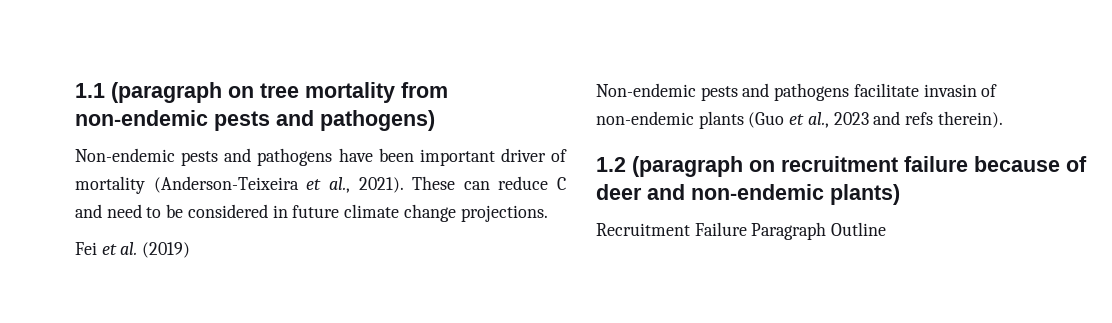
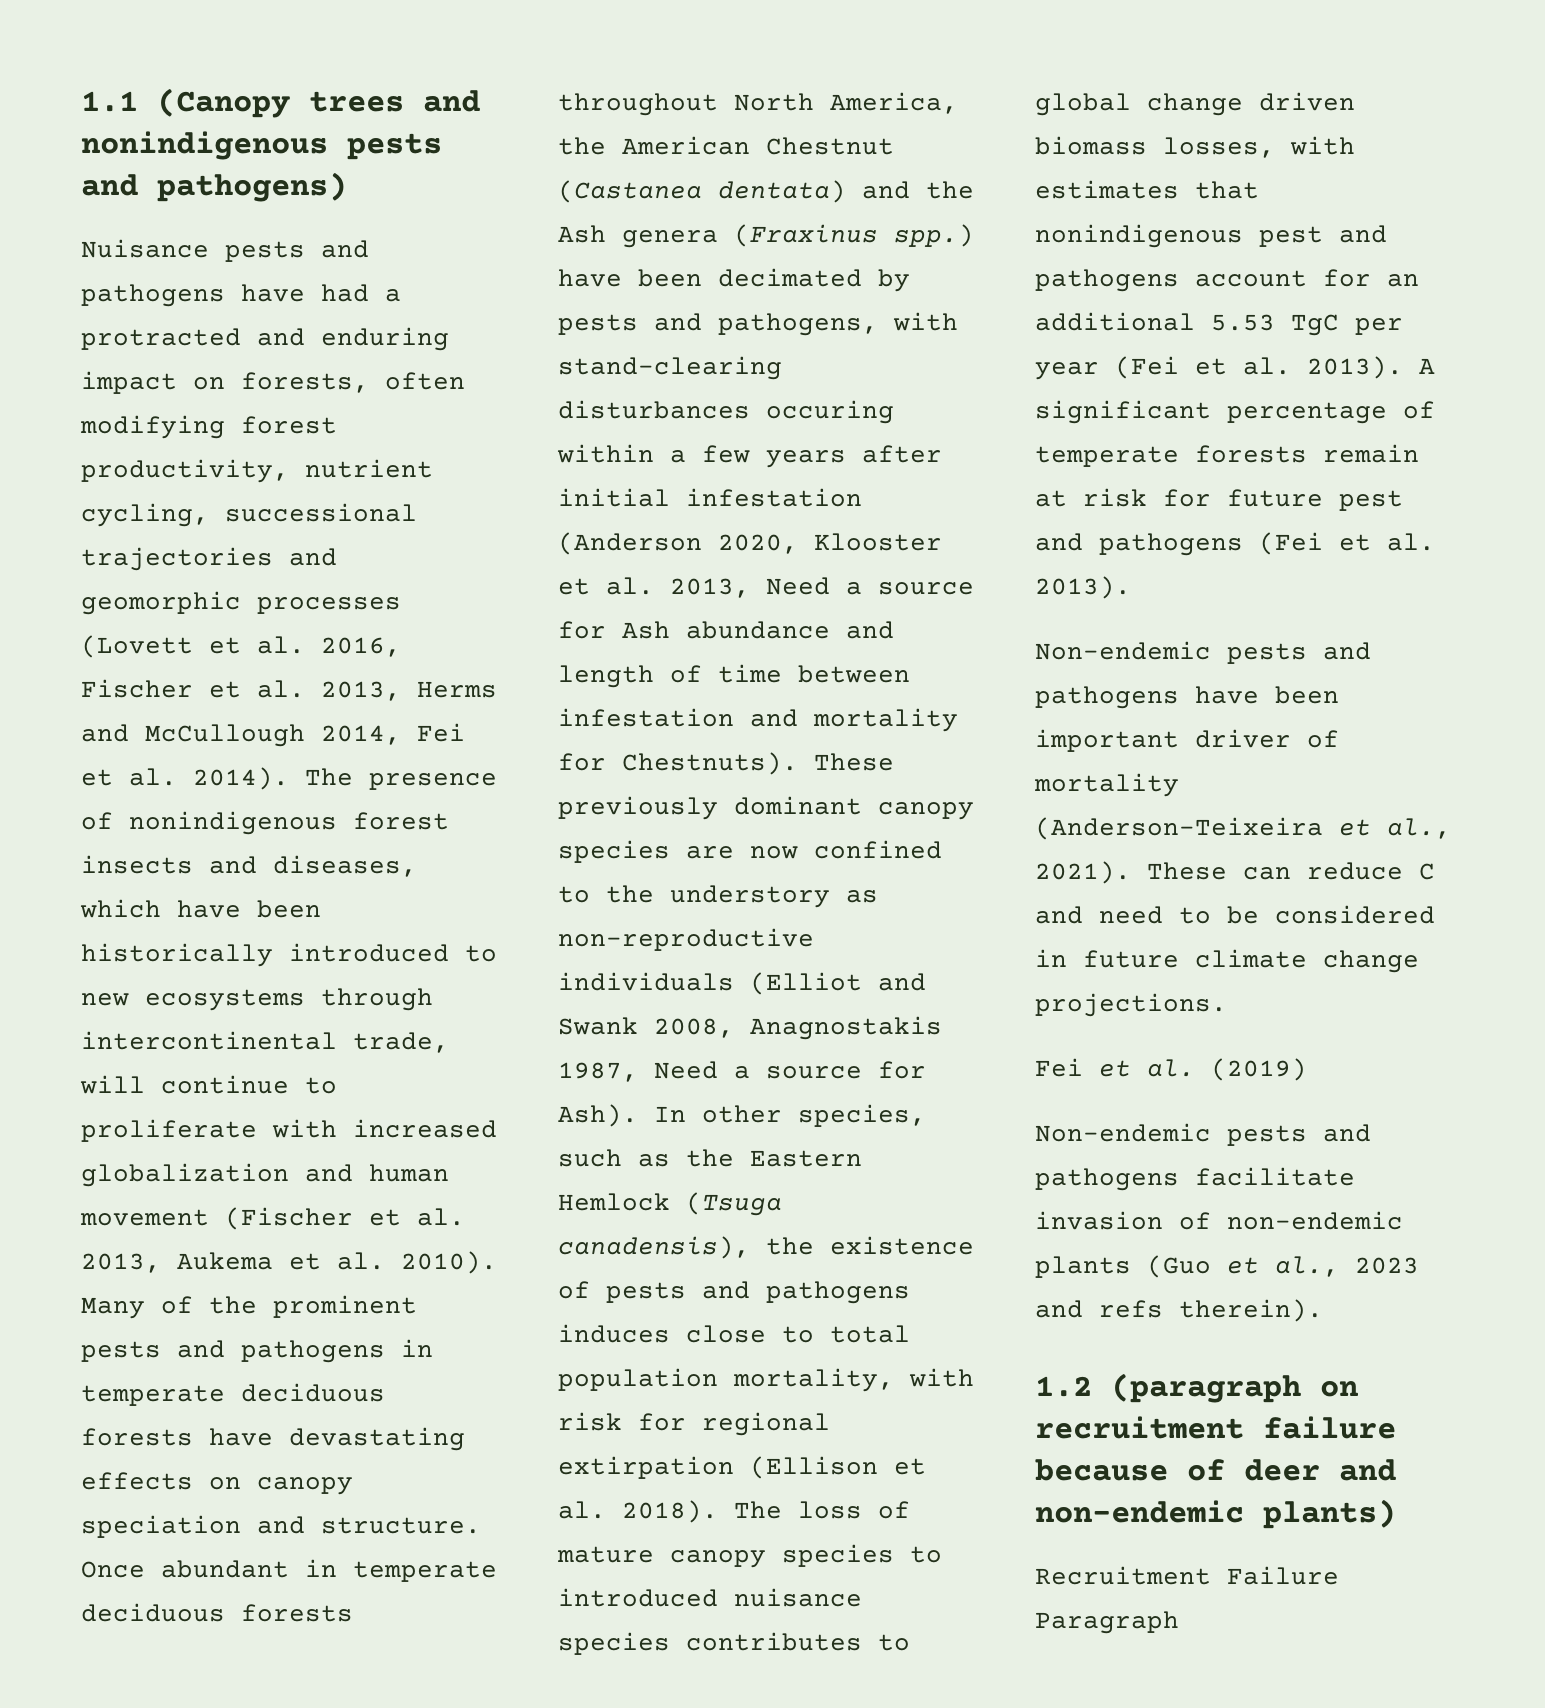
- 1.1 (paragraph on tree mortality from non-endemic pests and pathogens)
+ 1.1 (Canopy trees and nonindigenous pests and pathogens)
+ Nuisance pests and pathogens have had a protracted and enduring impact on forests, often modifying forest productivity, nutrient cycling, successional trajectories and geomorphic processes (Lovett et al. 2016, Fischer et al. 2013, Herms and McCullough 2014, Fei et al. 2014). The presence of nonindigenous forest insects and diseases, which have been historically introduced to new ecosystems through intercontinental trade, will continue to proliferate with increased globalization and human movement (Fischer et al. 2013, Aukema et al. 2010). Many of the prominent pests and pathogens in temperate deciduous forests have devastating effects on canopy speciation and structure. Once abundant in temperate deciduous forests throughout North America, the American Chestnut (Castanea dentata) and the Ash genera (Fraxinus spp.) have been decimated by pests and pathogens, with stand-clearing disturbances occuring within a few years after initial infestation (Anderson 2020, Klooster et al. 2013, Need a source for Ash abundance and length of time between infestation and mortality for Chestnuts). These previously dominant canopy species are now confined to the understory as non-reproductive individuals (Elliot and Swank 2008, Anagnostakis 1987, Need a source for Ash). In other species, such as the Eastern Hemlock (Tsuga canadensis), the existence of pests and pathogens induces close to total population mortality, with risk for regional extirpation (Ellison et al. 2018). The loss of mature canopy species to introduced nuisance species contributes to global change driven biomass losses, with estimates that nonindigenous pest and pathogens account for an additional 5.53 TgC per year (Fei et al. 2013). A significant percentage of temperate forests remain at risk for future pest and pathogens (Fei et al. 2013).
- Non-endemic pests and pathogens facilitate invasin of non-endemic plants (Guo et al., 2023 and refs therein).
+ Non-endemic pests and pathogens facilitate invasion of non-endemic plants (Guo et al., 2023 and refs therein).
- Recruitment Failure Paragraph Outline
+ Recruitment Failure Paragraph

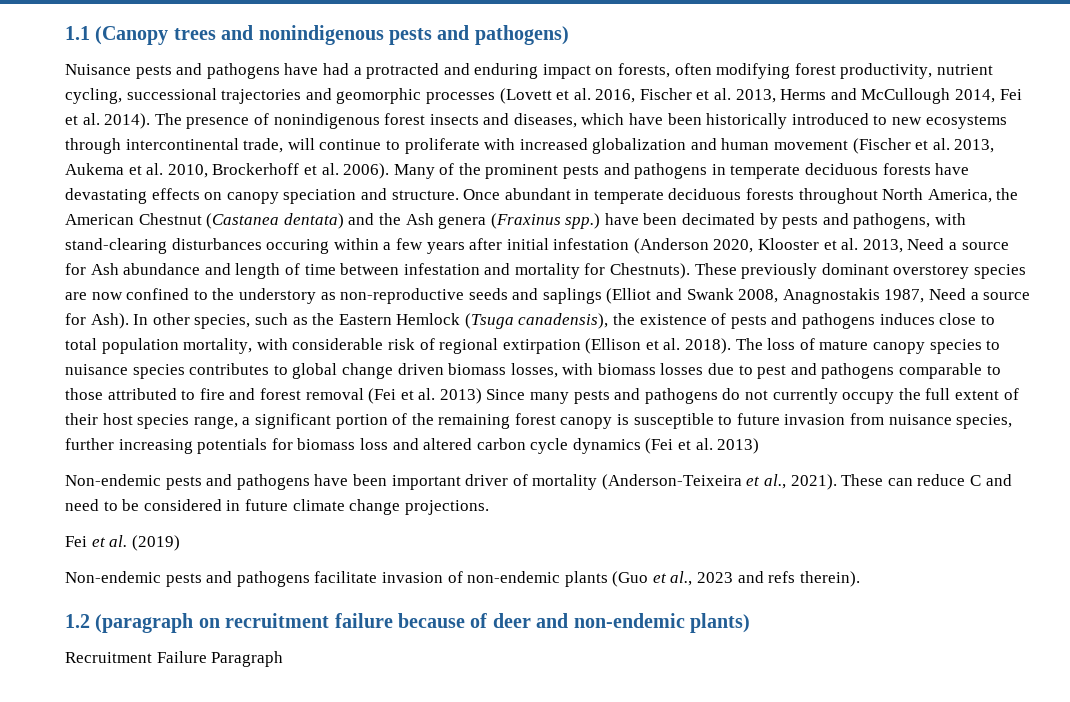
- The presence of nonindigenous forest insects and diseases, which have been historically introduced to new ecosystems through intercontinental trade, will continue to proliferate with increased globalization and human movement (Fischer et al. 2013, Aukema et al. 2010).
+ The presence of nonindigenous forest insects and diseases, which have been historically introduced to new ecosystems through intercontinental trade, will continue to proliferate with increased globalization and human movement (Fischer et al. 2013, Aukema et al. 2010, Brockerhoff et al. 2006).
- These previously dominant canopy species are now confined to the understory as non-reproductive individuals (Elliot and Swank 2008, Anagnostakis 1987, Need a source for Ash).
+ These previously dominant overstorey species are now confined to the understory as non-reproductive seeds and saplings (Elliot and Swank 2008, Anagnostakis 1987, Need a source for Ash).
- In other species, such as the Eastern Hemlock (Tsuga canadensis), the existence of pests and pathogens induces close to total population mortality, with risk for regional extirpation (Ellison et al. 2018).
+ In other species, such as the Eastern Hemlock (Tsuga canadensis), the existence of pests and pathogens induces close to total population mortality, with considerable risk of regional extirpation (Ellison et al. 2018).
- The loss of mature canopy species to introduced nuisance species contributes to global change driven biomass losses, with estimates that nonindigenous pest and pathogens account for an additional 5.53 TgC per year (Fei et al. 2013). A significant percentage of temperate forests remain at risk for future pest and pathogens (Fei et al. 2013).
+ The loss of mature canopy species to nuisance species contributes to global change driven biomass losses, with biomass losses due to pest and pathogens comparable to those attributed to fire and forest removal (Fei et al. 2013) Since many pests and pathogens do not currently occupy the full extent of their host species range, a significant portion of the remaining forest canopy is susceptible to future invasion from nuisance species, further increasing potentials for biomass loss and altered carbon cycle dynamics (Fei et al. 2013)

